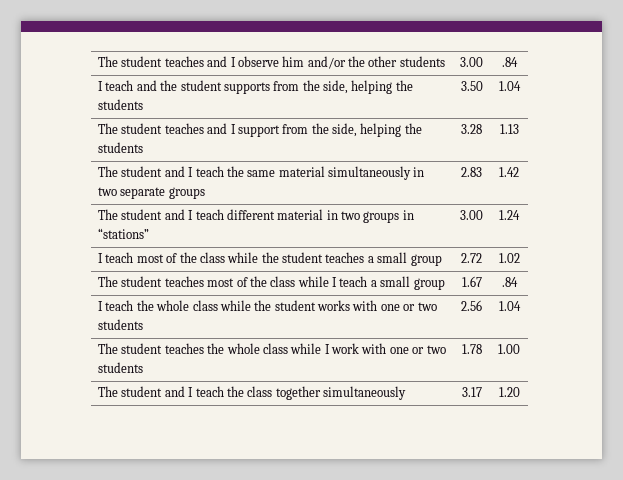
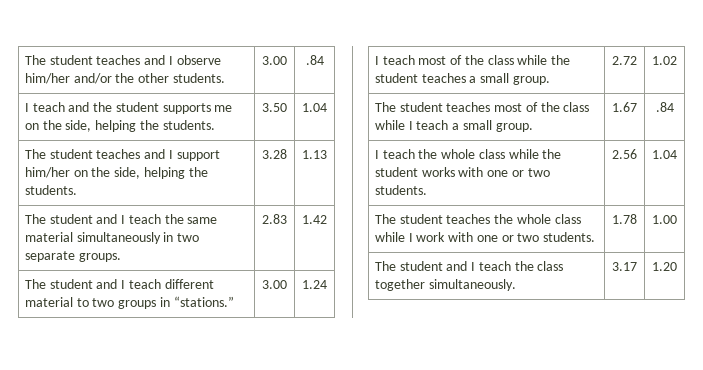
- The student teaches and I observe him and/or the other students | 3.00 | .84
+ The student teaches and I observe him/her and/or the other students. | 3.00 | .84
- I teach and the student supports from the side, helping the students | 3.50 | 1.04
+ I teach and the student supports me on the side, helping the students. | 3.50 | 1.04
- The student teaches and I support from the side, helping the students | 3.28 | 1.13
+ The student teaches and I support him/her on the side, helping the students. | 3.28 | 1.13
- The student and I teach the same material simultaneously in two separate groups | 2.83 | 1.42
+ The student and I teach the same material simultaneously in two separate groups. | 2.83 | 1.42
- The student and I teach different material in two groups in “stations” | 3.00 | 1.24
+ The student and I teach different material to two groups in “stations.” | 3.00 | 1.24
- I teach most of the class while the student teaches a small group | 2.72 | 1.02
+ I teach most of the class while the student teaches a small group. | 2.72 | 1.02
- The student teaches most of the class while I teach a small group | 1.67 | .84
+ The student teaches most of the class while I teach a small group. | 1.67 | .84
- I teach the whole class while the student works with one or two students | 2.56 | 1.04
+ I teach the whole class while the student works with one or two students. | 2.56 | 1.04
- The student teaches the whole class while I work with one or two students | 1.78 | 1.00
+ The student teaches the whole class while I work with one or two students. | 1.78 | 1.00
- The student and I teach the class together simultaneously | 3.17 | 1.20
+ The student and I teach the class together simultaneously. | 3.17 | 1.20

